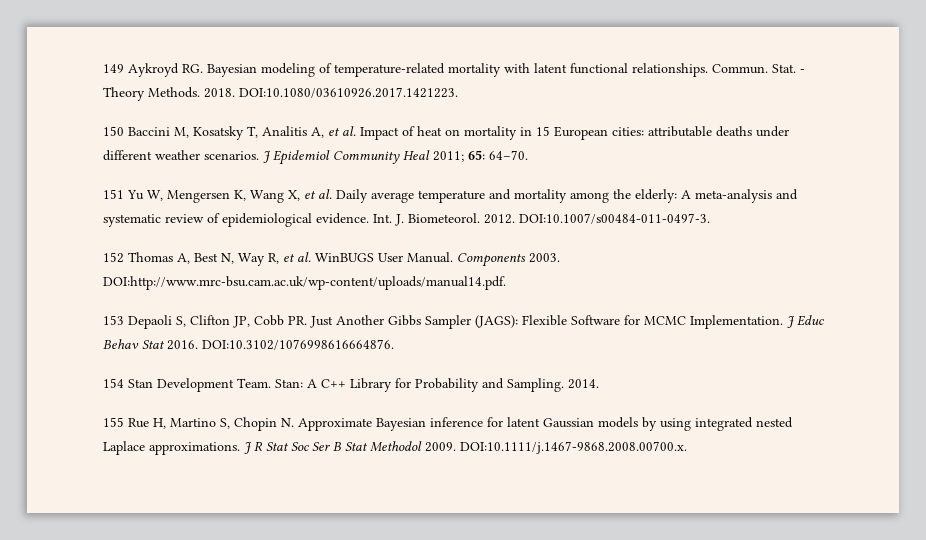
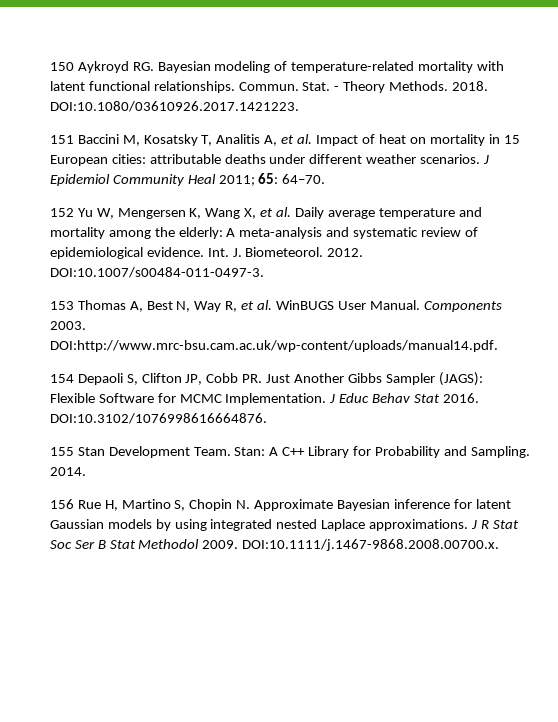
- 149 Aykroyd RG. Bayesian modeling of temperature-related mortality with latent functional relationships.
+ 150 Aykroyd RG. Bayesian modeling of temperature-related mortality with latent functional relationships.
- 150 Baccini M, Kosatsky T, Analitis A, et al. Impact of heat on mortality in 15 European cities: attributable deaths under different weather scenarios.
+ 151 Baccini M, Kosatsky T, Analitis A, et al. Impact of heat on mortality in 15 European cities: attributable deaths under different weather scenarios.
- 151 Yu W, Mengersen K, Wang X, et al. Daily average temperature and mortality among the elderly: A meta-analysis and systematic review of epidemiological evidence.
+ 152 Yu W, Mengersen K, Wang X, et al. Daily average temperature and mortality among the elderly: A meta-analysis and systematic review of epidemiological evidence.
- 152 Thomas A, Best N, Way R, et al. WinBUGS User Manual.
+ 153 Thomas A, Best N, Way R, et al. WinBUGS User Manual.
- 153 Depaoli S, Clifton JP, Cobb PR. Just Another Gibbs Sampler (JAGS): Flexible Software for MCMC Implementation.
+ 154 Depaoli S, Clifton JP, Cobb PR. Just Another Gibbs Sampler (JAGS): Flexible Software for MCMC Implementation.
- 154 Stan Development Team.
+ 155 Stan Development Team.
- 155 Rue H, Martino S, Chopin N. Approximate Bayesian inference for latent Gaussian models by using integrated nested Laplace approximations.
+ 156 Rue H, Martino S, Chopin N. Approximate Bayesian inference for latent Gaussian models by using integrated nested Laplace approximations.

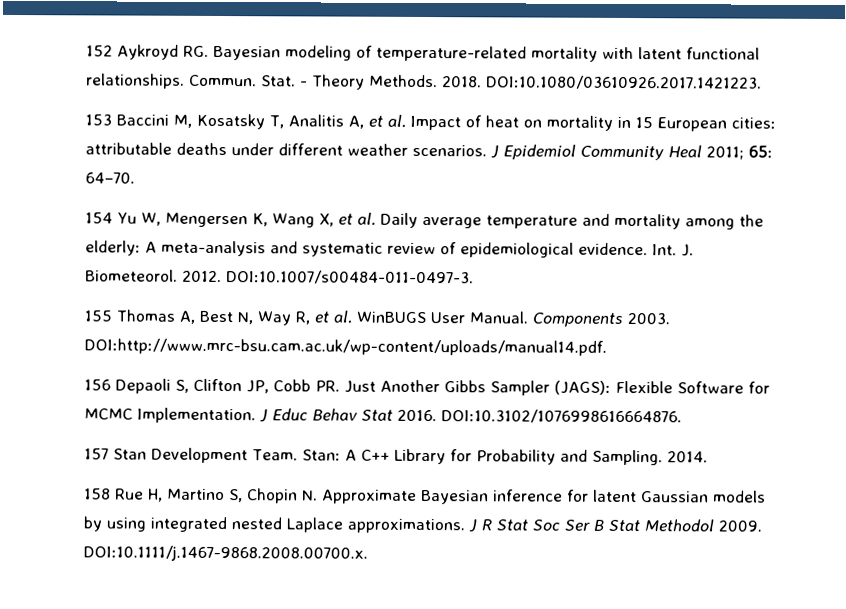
- 150 Aykroyd RG. Bayesian modeling of temperature-related mortality with latent functional relationships.
+ 152 Aykroyd RG. Bayesian modeling of temperature-related mortality with latent functional relationships.
- 151 Baccini M, Kosatsky T, Analitis A, et al. Impact of heat on mortality in 15 European cities: attributable deaths under different weather scenarios.
+ 153 Baccini M, Kosatsky T, Analitis A, et al. Impact of heat on mortality in 15 European cities: attributable deaths under different weather scenarios.
- 152 Yu W, Mengersen K, Wang X, et al. Daily average temperature and mortality among the elderly: A meta-analysis and systematic review of epidemiological evidence.
+ 154 Yu W, Mengersen K, Wang X, et al. Daily average temperature and mortality among the elderly: A meta-analysis and systematic review of epidemiological evidence.
- 153 Thomas A, Best N, Way R, et al. WinBUGS User Manual.
+ 155 Thomas A, Best N, Way R, et al. WinBUGS User Manual.
- 154 Depaoli S, Clifton JP, Cobb PR. Just Another Gibbs Sampler (JAGS): Flexible Software for MCMC Implementation.
+ 156 Depaoli S, Clifton JP, Cobb PR. Just Another Gibbs Sampler (JAGS): Flexible Software for MCMC Implementation.
- 155 Stan Development Team.
+ 157 Stan Development Team.
- 156 Rue H, Martino S, Chopin N. Approximate Bayesian inference for latent Gaussian models by using integrated nested Laplace approximations.
+ 158 Rue H, Martino S, Chopin N. Approximate Bayesian inference for latent Gaussian models by using integrated nested Laplace approximations.

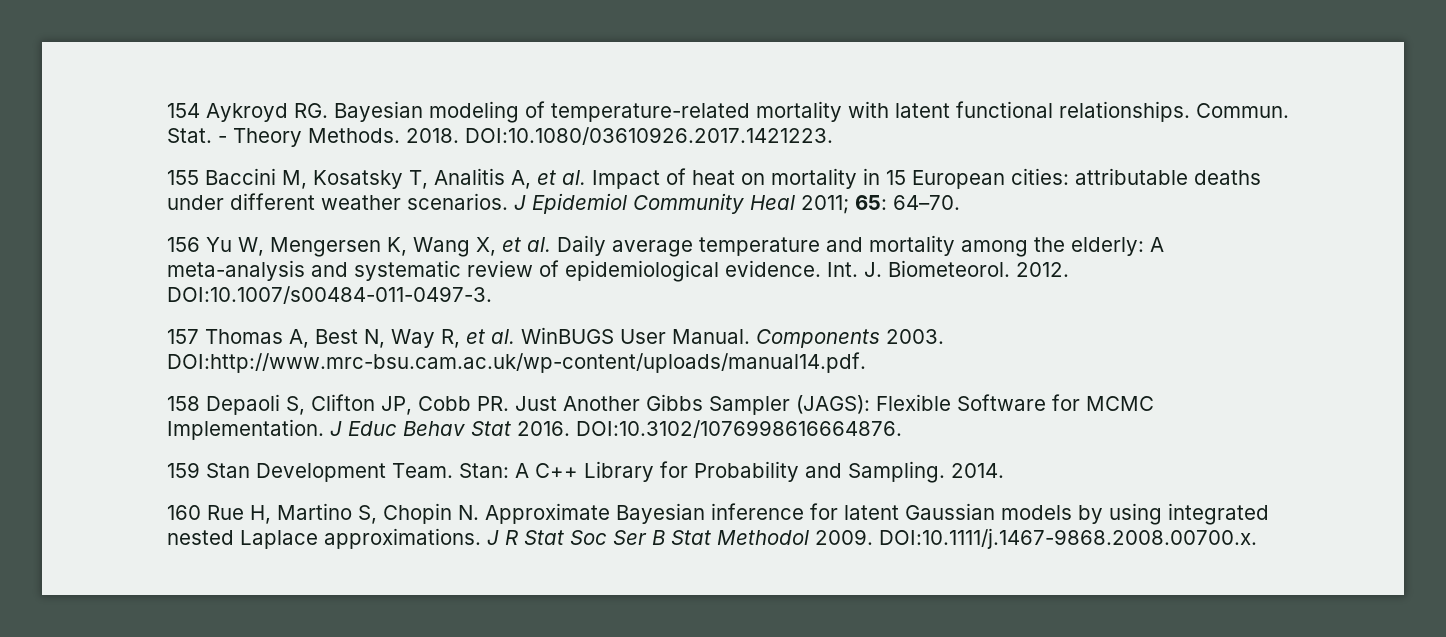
- 152 Aykroyd RG. Bayesian modeling of temperature-related mortality with latent functional relationships.
+ 154 Aykroyd RG. Bayesian modeling of temperature-related mortality with latent functional relationships.
- 153 Baccini M, Kosatsky T, Analitis A, et al. Impact of heat on mortality in 15 European cities: attributable deaths under different weather scenarios.
+ 155 Baccini M, Kosatsky T, Analitis A, et al. Impact of heat on mortality in 15 European cities: attributable deaths under different weather scenarios.
- 154 Yu W, Mengersen K, Wang X, et al. Daily average temperature and mortality among the elderly: A meta-analysis and systematic review of epidemiological evidence.
+ 156 Yu W, Mengersen K, Wang X, et al. Daily average temperature and mortality among the elderly: A meta-analysis and systematic review of epidemiological evidence.
- 155 Thomas A, Best N, Way R, et al. WinBUGS User Manual.
+ 157 Thomas A, Best N, Way R, et al. WinBUGS User Manual.
- 156 Depaoli S, Clifton JP, Cobb PR. Just Another Gibbs Sampler (JAGS): Flexible Software for MCMC Implementation.
+ 158 Depaoli S, Clifton JP, Cobb PR. Just Another Gibbs Sampler (JAGS): Flexible Software for MCMC Implementation.
- 157 Stan Development Team.
+ 159 Stan Development Team.
- 158 Rue H, Martino S, Chopin N. Approximate Bayesian inference for latent Gaussian models by using integrated nested Laplace approximations.
+ 160 Rue H, Martino S, Chopin N. Approximate Bayesian inference for latent Gaussian models by using integrated nested Laplace approximations.

